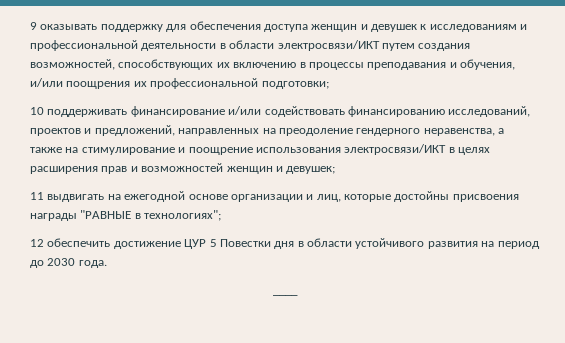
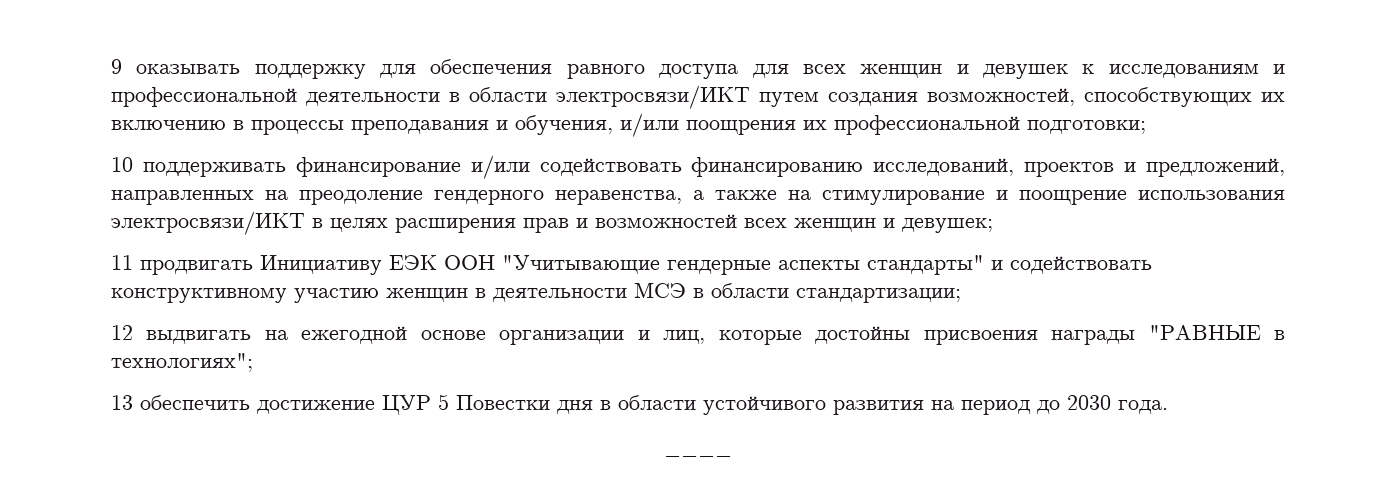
- 9 оказывать поддержку для обеспечения доступа женщин и девушек к исследованиям и профессиональной деятельности в области электросвязи/ИКТ путем создания возможностей, способствующих их включению в процессы преподавания и обучения, и/или поощрения их профессиональной подготовки;
+ 9 оказывать поддержку для обеспечения равного доступа для всех женщин и девушек к исследованиям и профессиональной деятельности в области электросвязи/ИКТ путем создания возможностей, способствующих их включению в процессы преподавания и обучения, и/или поощрения их профессиональной подготовки;
- 10 поддерживать финансирование и/или содействовать финансированию исследований, проектов и предложений, направленных на преодоление гендерного неравенства, а также на стимулирование и поощрение использования электросвязи/ИКТ в целях расширения прав и возможностей женщин и девушек;
+ 10 поддерживать финансирование и/или содействовать финансированию исследований, проектов и предложений, направленных на преодоление гендерного неравенства, а также на стимулирование и поощрение использования электросвязи/ИКТ в целях расширения прав и возможностей всех женщин и девушек;
- 11 выдвигать на ежегодной основе организации и лиц, которые достойны присвоения награды "РАВНЫЕ в технологиях";
+ 11 продвигать Инициативу ЕЭК ООН "Учитывающие гендерные аспекты стандарты" и содействовать конструктивному участию женщин в деятельности МСЭ в области стандартизации;
+ 12 выдвигать на ежегодной основе организации и лиц, которые достойны присвоения награды "РАВНЫЕ в технологиях";
- 12 обеспечить достижение ЦУР 5 Повестки дня в области устойчивого развития на период до 2030 года.
+ 13 обеспечить достижение ЦУР 5 Повестки дня в области устойчивого развития на период до 2030 года.

